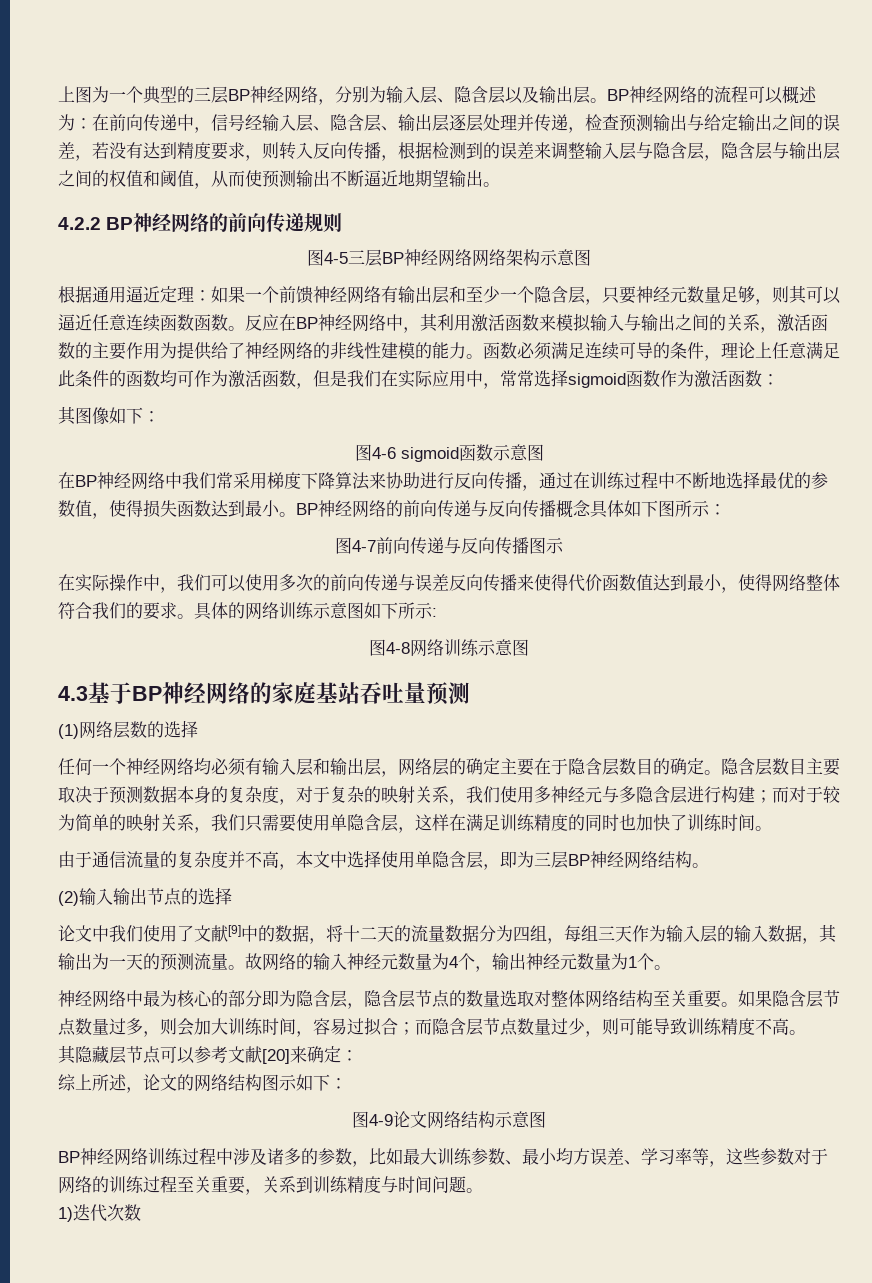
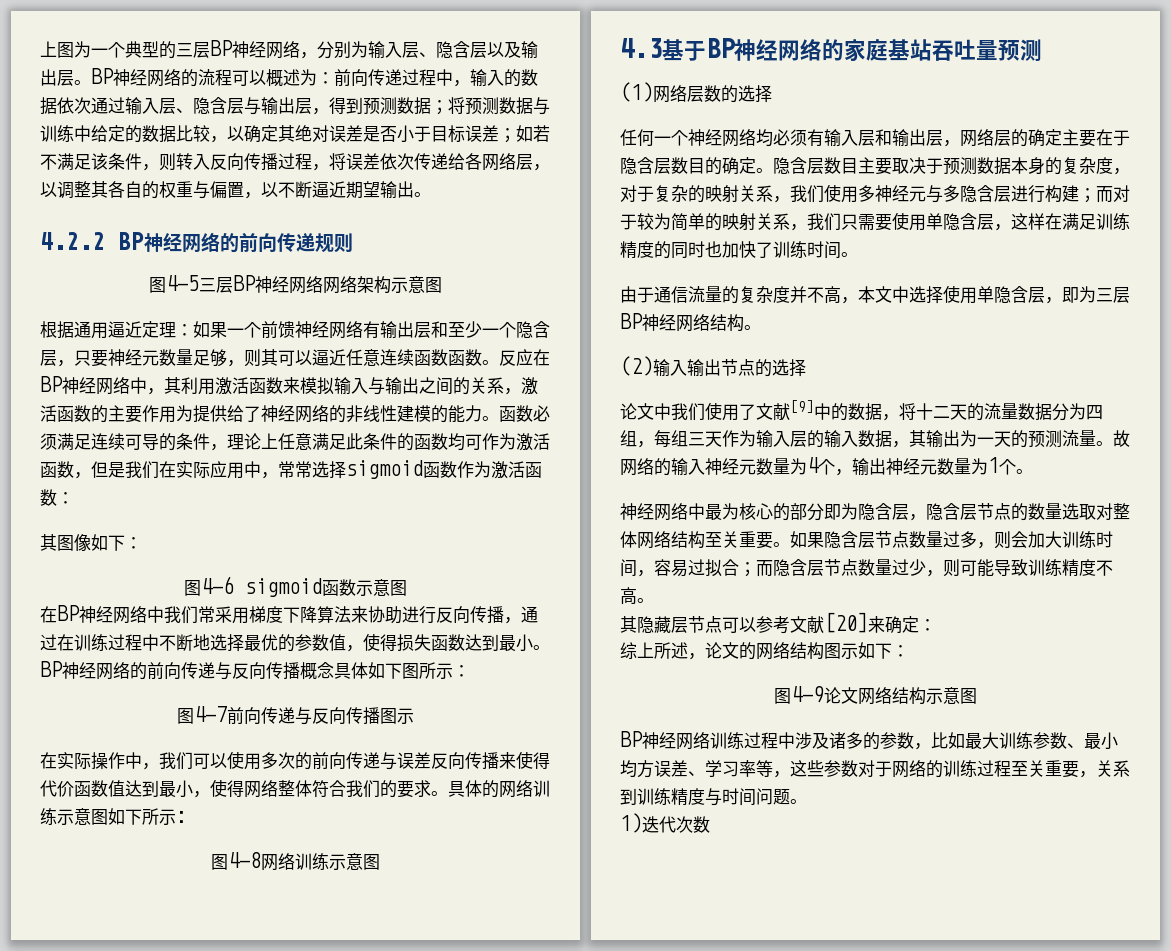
- BP神经网络的流程可以概述为：在前向传递中，信号经输入层、隐含层、输出层逐层处理并传递，检查预测输出与给定输出之间的误差，若没有达到精度要求，则转入反向传播，根据检测到的误差来调整输入层与隐含层，隐含层与输出层之间的权值和阈值，从而使预测输出不断逼近地期望输出。
+ BP神经网络的流程可以概述为：前向传递过程中，输入的数据依次通过输入层、隐含层与输出层，得到预测数据；将预测数据与训练中给定的数据比较，以确定其绝对误差是否小于目标误差；如若不满足该条件，则转入反向传播过程，将误差依次传递给各网络层，以调整其各自的权重与偏置，以不断逼近期望输出。

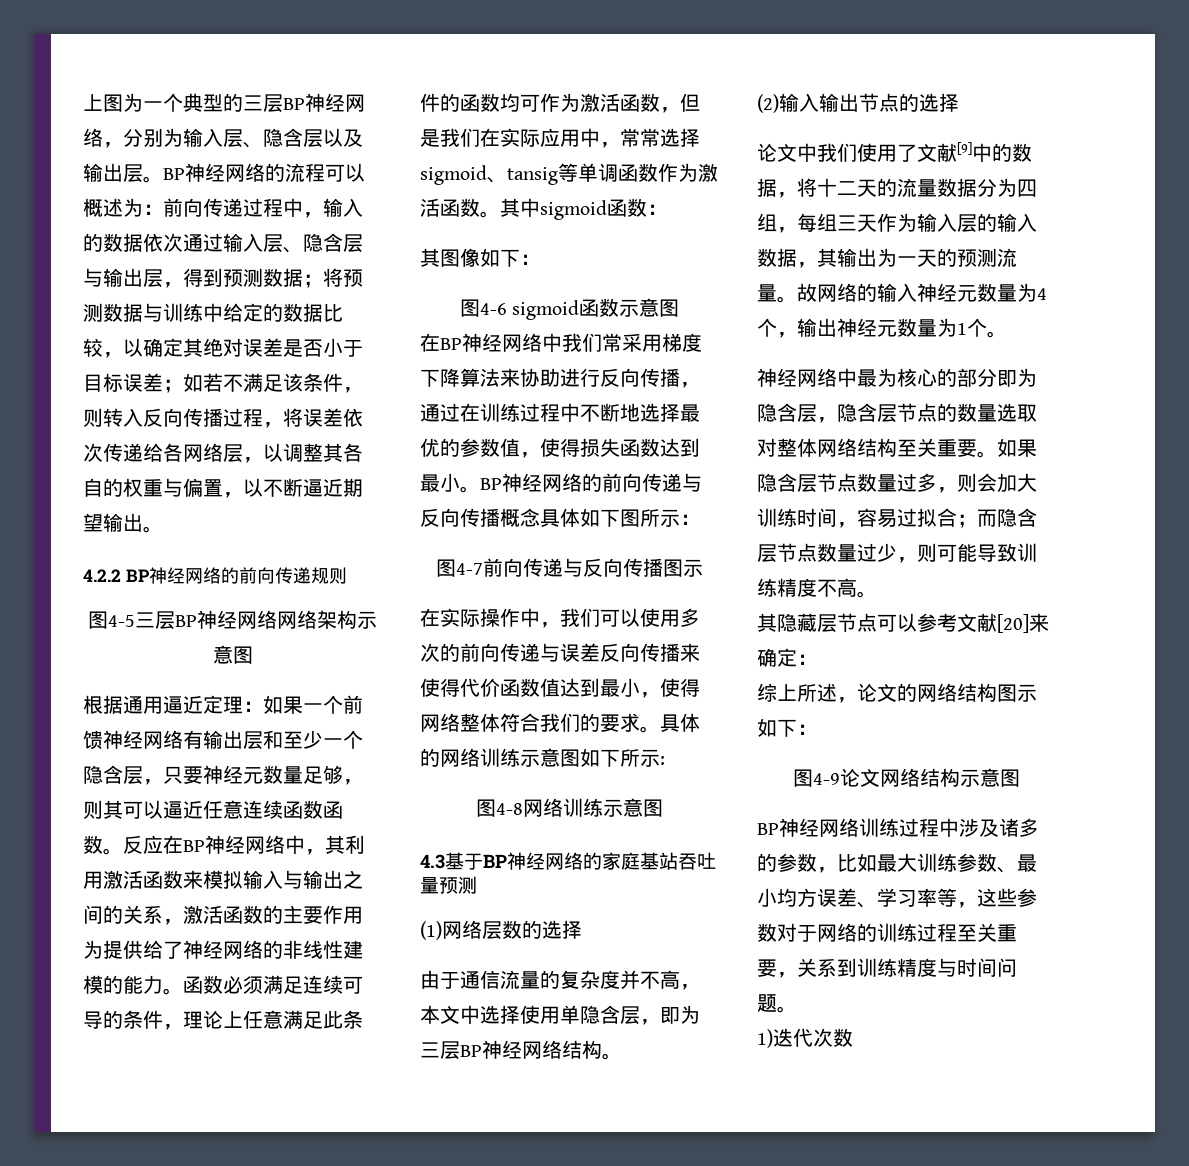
- 函数必须满足连续可导的条件，理论上任意满足此条件的函数均可作为激活函数，但是我们在实际应用中，常常选择sigmoid函数作为激活函数：
+ 函数必须满足连续可导的条件，理论上任意满足此条件的函数均可作为激活函数，但是我们在实际应用中，常常选择sigmoid、tansig等单调函数作为激活函数。其中sigmoid函数：
- 任何一个神经网络均必须有输入层和输出层，网络层的确定主要在于隐含层数目的确定。隐含层数目主要取决于预测数据本身的复杂度，对于复杂的映射关系，我们使用多神经元与多隐含层进行构建；而对于较为简单的映射关系，我们只需要使用单隐含层，这样在满足训练精度的同时也加快了训练时间。

